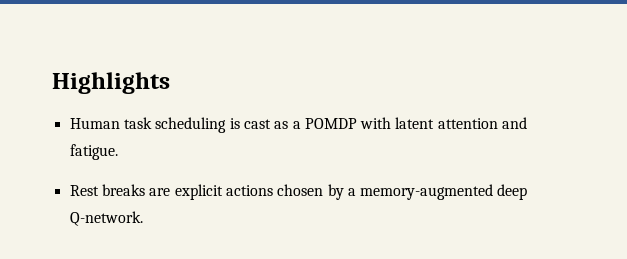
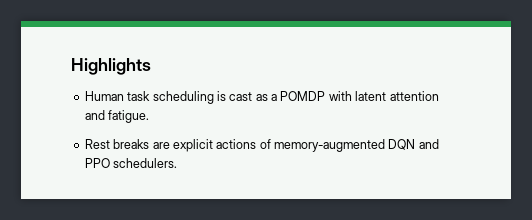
- Rest breaks are explicit actions chosen by a memory-augmented deep Q-network.
+ Rest breaks are explicit actions of memory-augmented DQN and PPO schedulers.

